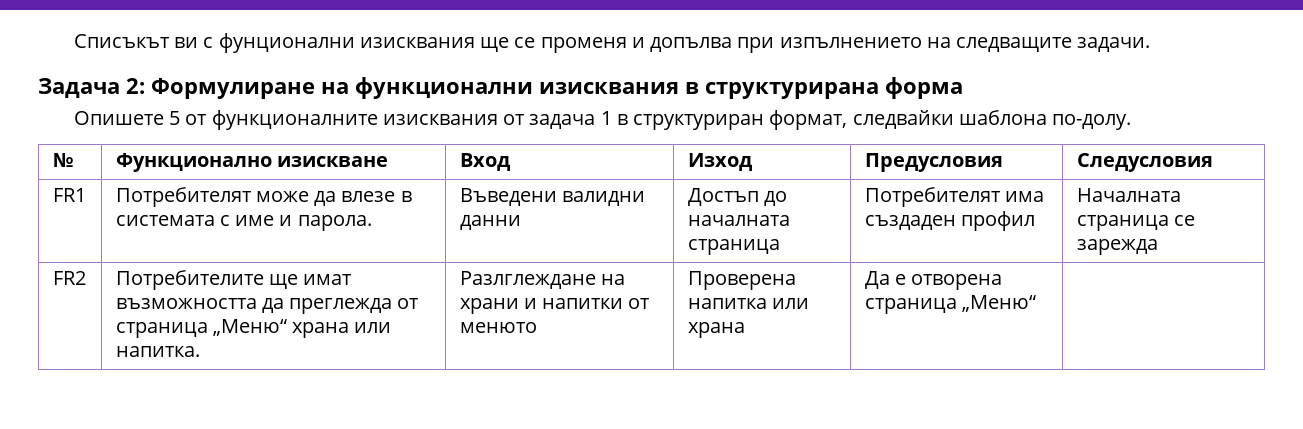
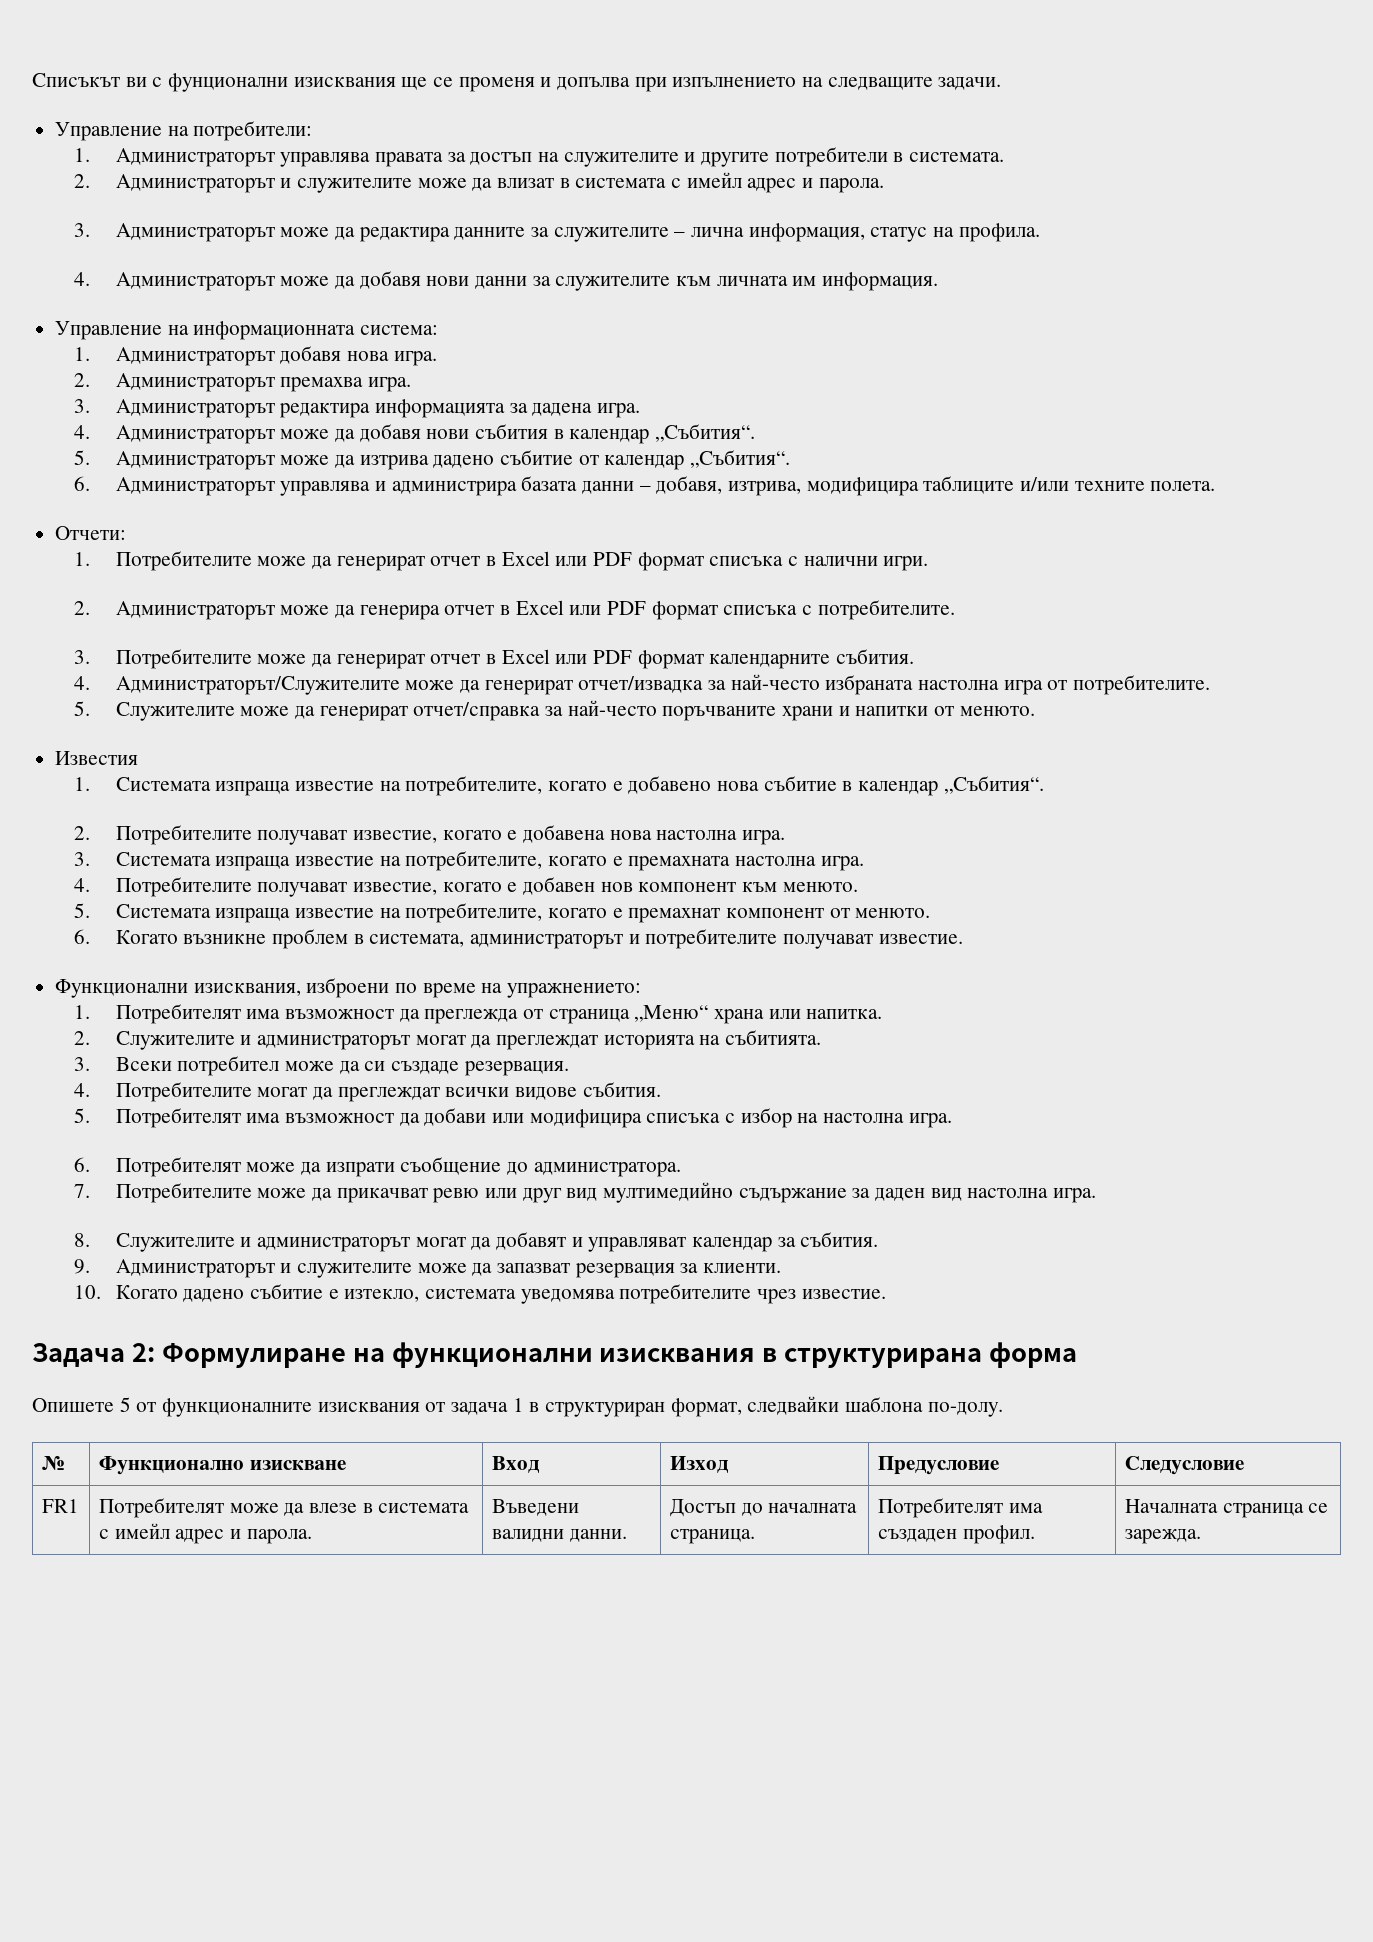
+ Управление на потребители:
+ 1. Администраторът управлява правата за достъп на служителите и другите потребители в системата.
+ 2. Администраторът и служителите може да влизат в системата с имейл адрес и парола.
+ 3. Администраторът може да редактира данните за служителите – лична информация, статус на профила.
+ 4. Администраторът може да добавя нови данни за служителите към личната им информация.
+ Управление на информационната система:
+ 1. Администраторът добавя нова игра.
+ 2. Администраторът премахва игра.
+ 3. Администраторът редактира информацията за дадена игра.
+ 4. Администраторът може да добавя нови събития в календар „Събития“.
+ 5. Администраторът може да изтрива дадено събитие от календар „Събития“.
+ 6. Администраторът управлява и администрира базата данни – добавя, изтрива, модифицира таблиците и/или техните полета.
+ Отчети:
+ 1. Потребителите може да генерират отчет в Excel или PDF формат списъка с налични игри.
+ 2. Администраторът може да генерира отчет в Excel или PDF формат списъка с потребителите.
+ 3. Потребителите може да генерират отчет в Excel или PDF формат календарните събития.
+ 4. Администраторът/Служителите може да генерират отчет/извадка за най-често избраната настолна игра от потребителите.
+ 5. Служителите може да генерират отчет/справка за най-често поръчваните храни и напитки от менюто.
+ Известия
+ 1. Системата изпраща известие на потребителите, когато е добавено нова събитие в календар „Събития“.
+ 2. Потребителите получават известие, когато е добавена нова настолна игра.
+ 3. Системата изпраща известие на потребителите, когато е премахната настолна игра.
+ 4. Потребителите получават известие, когато е добавен нов компонент към менюто.
+ 5. Системата изпраща известие на потребителите, когато е премахнат компонент от менюто.
+ 6. Когато възникне проблем в системата, администраторът и потребителите получават известие.
+ Функционални изисквания, изброени по време на упражнението:
+ 1. Потребителят има възможност да преглежда от страница „Меню“ храна или напитка.
+ 2. Служителите и администраторът могат да преглеждат историята на събитията.
+ 3. Всеки потребител може да си създаде резервация.
+ 4. Потребителите могат да преглеждат всички видове събития.
+ 5. Потребителят има възможност да добави или модифицира списъка с избор на настолна игра.
+ 6. Потребителят може да изпрати съобщение до администратора.
+ 7. Потребителите може да прикачват ревю или друг вид мултимедийно съдържание за даден вид настолна игра.
+ 8. Служителите и администраторът могат да добавят и управляват календар за събития.
+ 9. Администраторът и служителите може да запазват резервация за клиенти.
+ 10. Когато дадено събитие е изтекло, системата уведомява потребителите чрез известие.
- № | Функционално изискване | Вход | Изход | Предусловия | Следусловия
+ № | Функционално изискване | Вход | Изход | Предусловие | Следусловие
- FR1 | Потребителят може да влезе в системата с име и парола. | Въведени валидни данни | Достъп до началната страница | Потребителят има създаден профил | Началната страница се зарежда
- FR2 | Потребителите ще имат възможността да преглежда от страница „Меню“ храна или напитка. | Разлглеждане на храни и напитки от менюто | Проверена напитка или храна | Да е отворена страница „Меню“ |
+ FR1 | Потребителят може да влезе в системата с имейл адрес и парола. | Въведени валидни данни. | Достъп до началната страница. | Потребителят има създаден профил. | Началната страница се зарежда.

